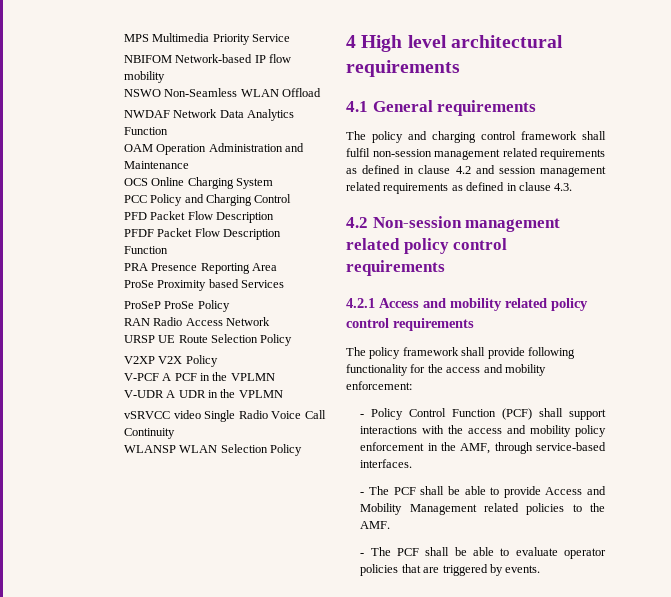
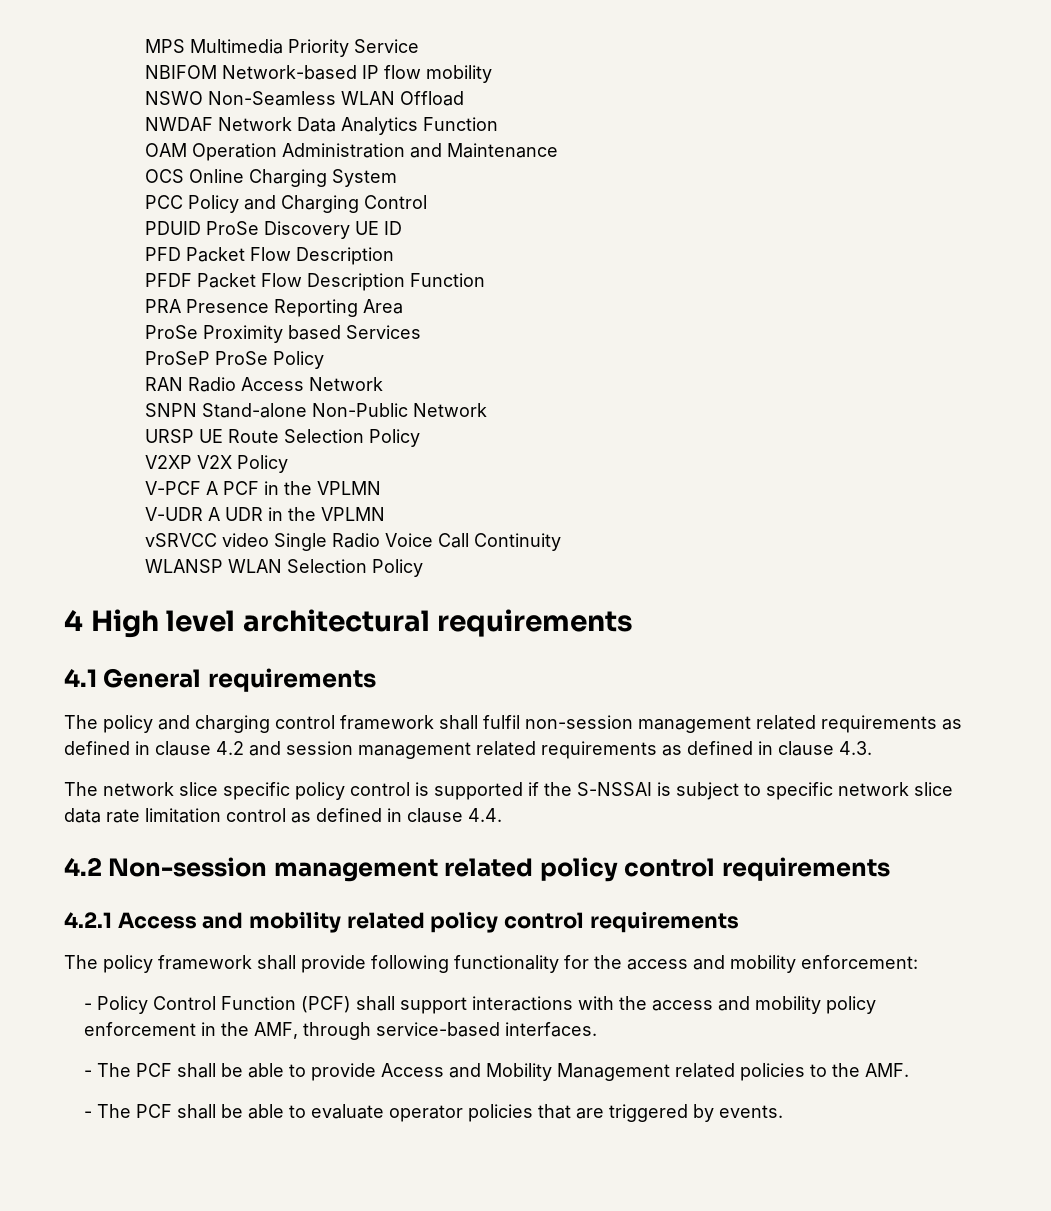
+ PDUID ProSe Discovery UE ID
+ SNPN Stand-alone Non-Public Network
+ The network slice specific policy control is supported if the S-NSSAI is subject to specific network slice data rate limitation control as defined in clause 4.4.

